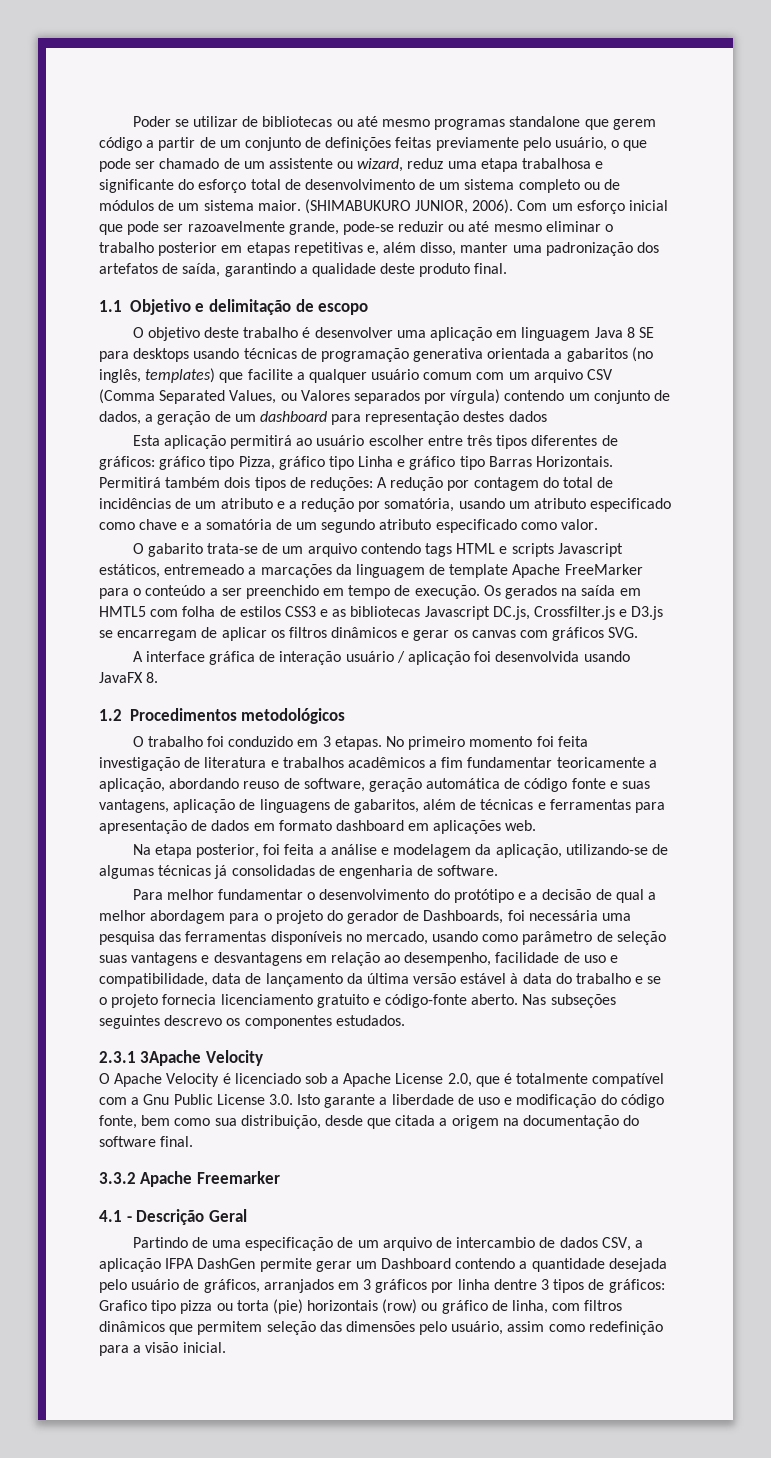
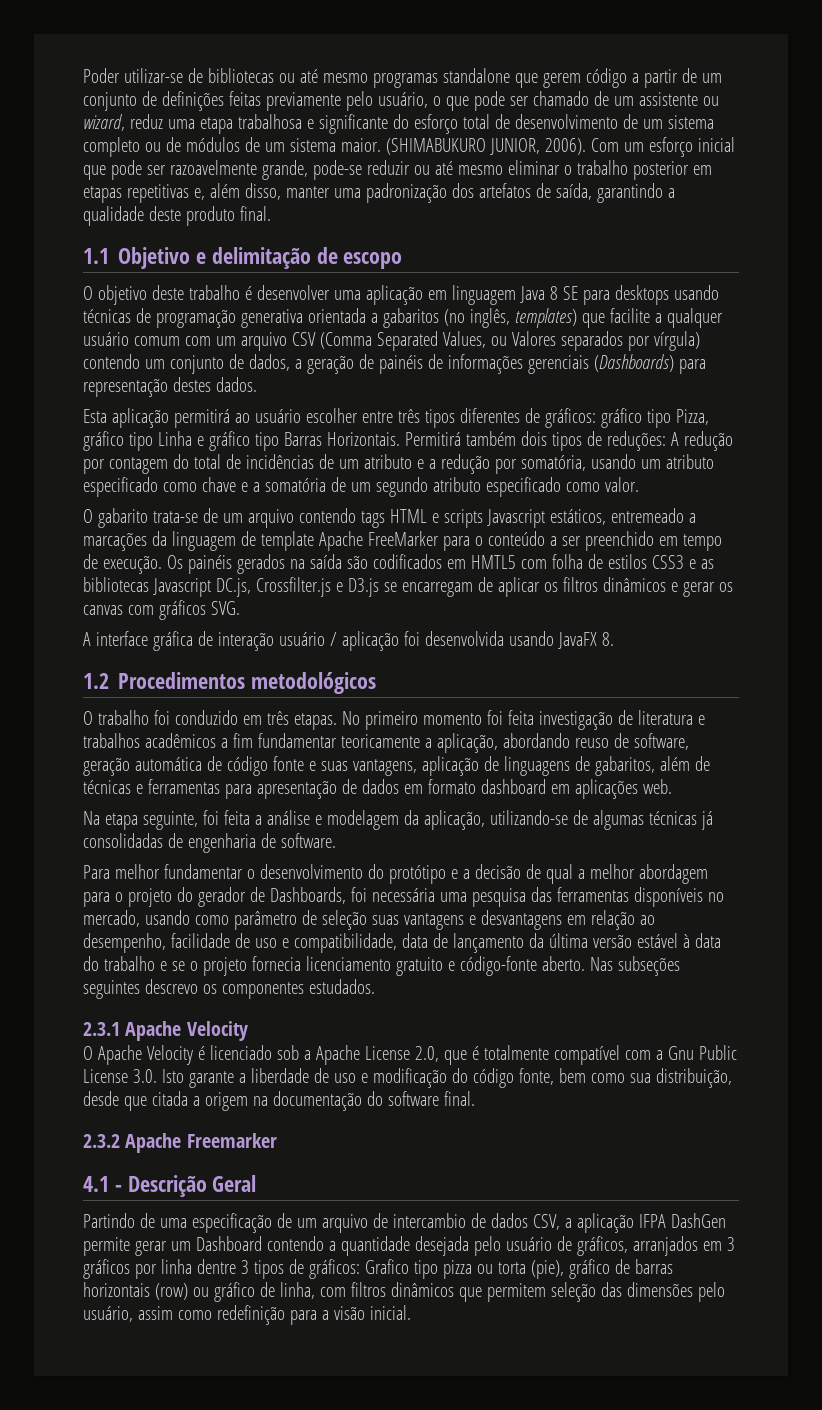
- Poder se utilizar de bibliotecas ou até mesmo programas standalone que gerem código a partir de um conjunto de definições feitas previamente pelo usuário, o que pode ser chamado de um assistente ou wizard, reduz uma etapa trabalhosa e significante do esforço total de desenvolvimento de um sistema completo ou de módulos de um sistema maior.
+ Poder utilizar-se de bibliotecas ou até mesmo programas standalone que gerem código a partir de um conjunto de definições feitas previamente pelo usuário, o que pode ser chamado de um assistente ou wizard, reduz uma etapa trabalhosa e significante do esforço total de desenvolvimento de um sistema completo ou de módulos de um sistema maior.
- O objetivo deste trabalho é desenvolver uma aplicação em linguagem Java 8 SE para desktops usando técnicas de programação generativa orientada a gabaritos (no inglês, templates) que facilite a qualquer usuário comum com um arquivo CSV (Comma Separated Values, ou Valores separados por vírgula) contendo um conjunto de dados, a geração de um dashboard para representação destes dados
+ O objetivo deste trabalho é desenvolver uma aplicação em linguagem Java 8 SE para desktops usando técnicas de programação generativa orientada a gabaritos (no inglês, templates) que facilite a qualquer usuário comum com um arquivo CSV (Comma Separated Values, ou Valores separados por vírgula) contendo um conjunto de dados, a geração de painéis de informações gerenciais (Dashboards) para representação destes dados.
- Os gerados na saída em HMTL5 com folha de estilos CSS3 e as bibliotecas Javascript DC.js, Crossfilter.js e D3.js se encarregam de aplicar os filtros dinâmicos e gerar os canvas com gráficos SVG.
+ Os painéis gerados na saída são codificados em HMTL5 com folha de estilos CSS3 e as bibliotecas Javascript DC.js, Crossfilter.js e D3.js se encarregam de aplicar os filtros dinâmicos e gerar os canvas com gráficos SVG.
- O trabalho foi conduzido em 3 etapas.
+ O trabalho foi conduzido em três etapas.
- Na etapa posterior, foi feita a análise e modelagem da aplicação, utilizando-se de algumas técnicas já consolidadas de engenharia de software.
+ Na etapa seguinte, foi feita a análise e modelagem da aplicação, utilizando-se de algumas técnicas já consolidadas de engenharia de software.
- 2.3.1 3Apache Velocity
+ 2.3.1 Apache Velocity
- 3.3.2 Apache Freemarker
+ 2.3.2 Apache Freemarker
- Grafico tipo pizza ou torta (pie) horizontais (row) ou gráfico de linha, com filtros dinâmicos que permitem seleção das dimensões pelo usuário, assim como redefinição para a visão inicial.
+ Grafico tipo pizza ou torta (pie), gráfico de barras horizontais (row) ou gráfico de linha, com filtros dinâmicos que permitem seleção das dimensões pelo usuário, assim como redefinição para a visão inicial.

